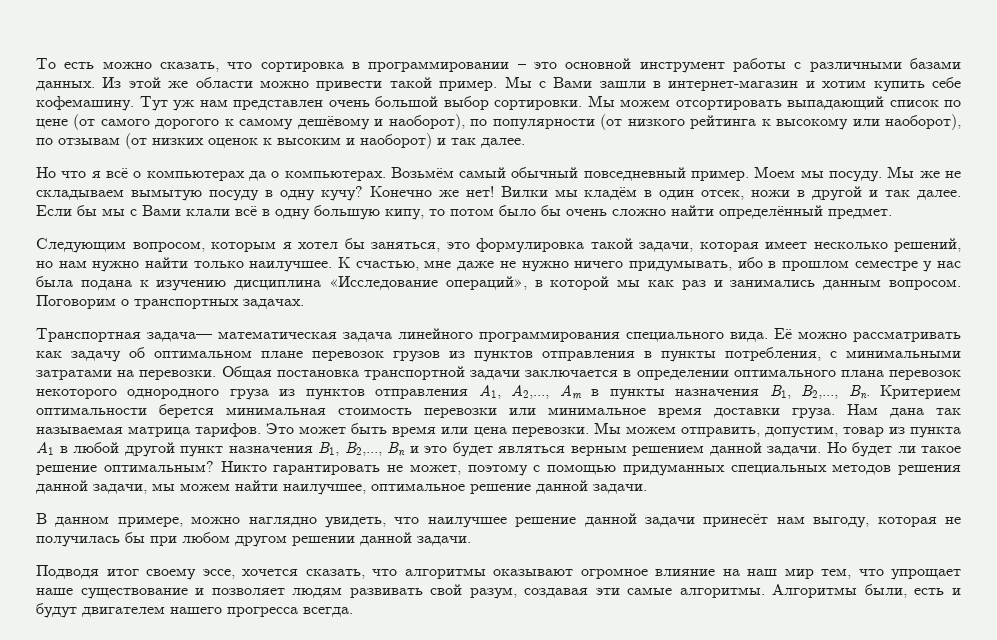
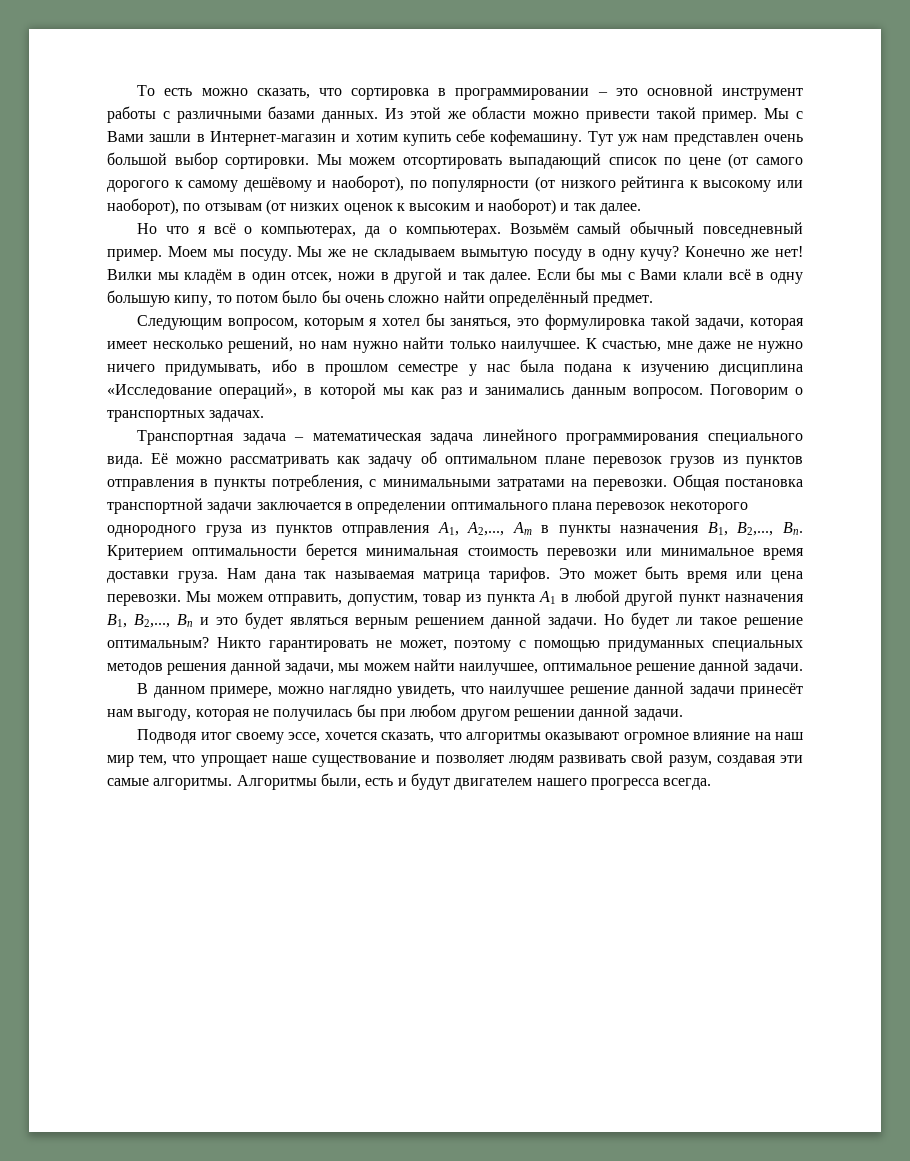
- Мы с Вами зашли в интернет-магазин и хотим купить себе кофемашину.
+ Мы с Вами зашли в Интернет-магазин и хотим купить себе кофемашину.
- Но что я всё о компьютерах да о компьютерах.
+ Но что я всё о компьютерах, да о компьютерах.
- Транспортная задача— математическая задача линейного программирования специального вида.
+ Транспортная задача – математическая задача линейного программирования специального вида.

